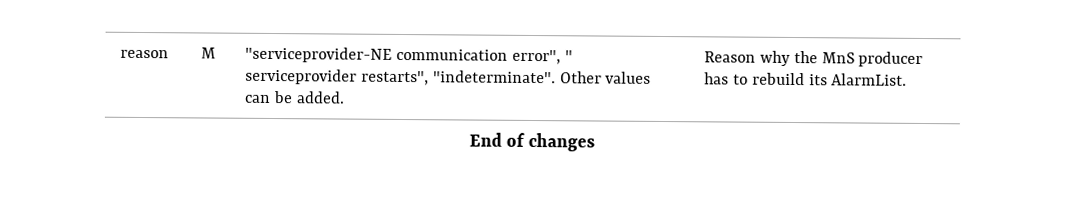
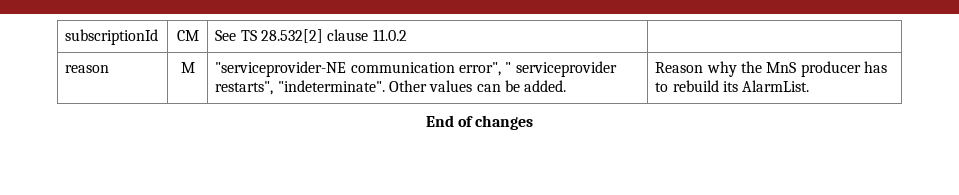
+ subscriptionId | CM | See TS 28.532[2] clause 11.0.2 |

